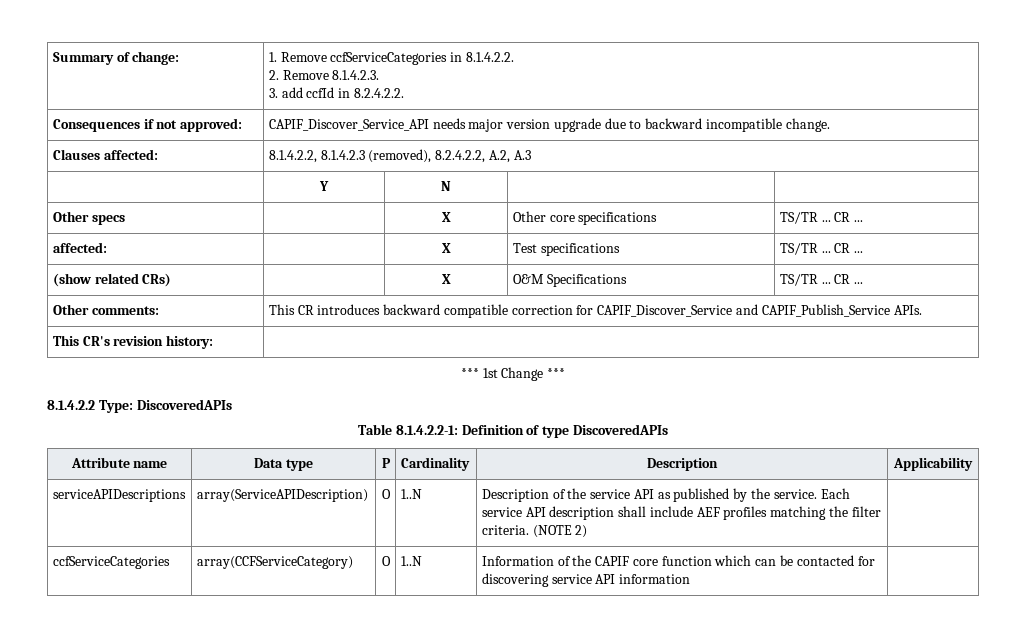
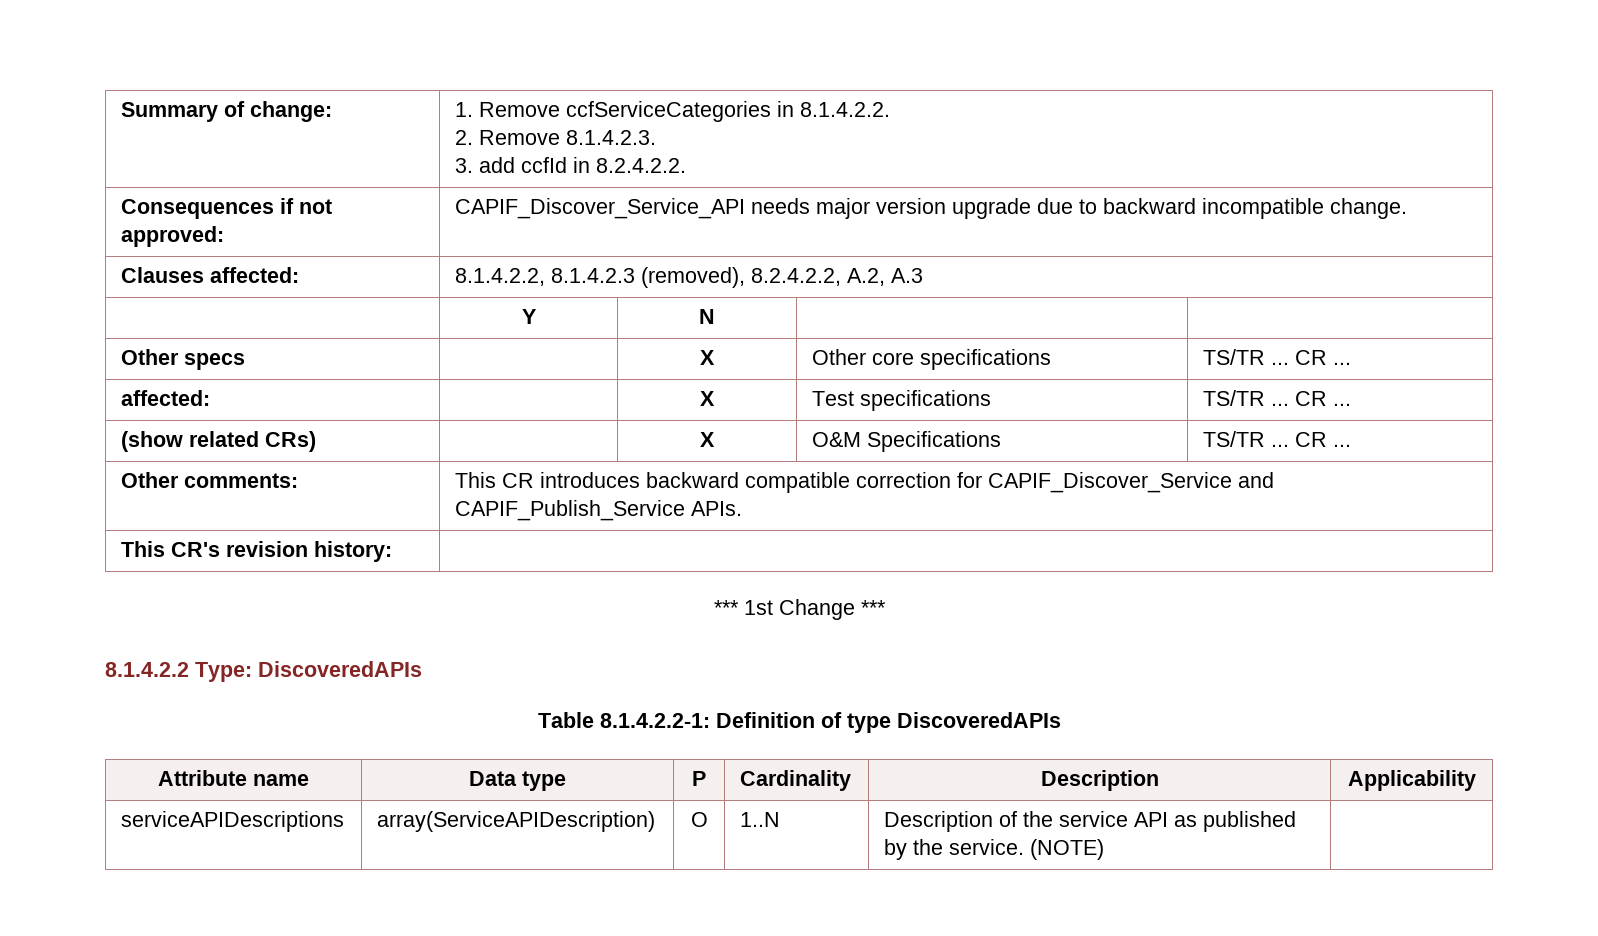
- serviceAPIDescriptions | array(ServiceAPIDescription) | O | 1..N | Description of the service API as published by the service. Each service API description shall include AEF profiles matching the filter criteria. (NOTE 2) |
- ccfServiceCategories | array(CCFServiceCategory) | O | 1..N | Information of the CAPIF core function which can be contacted for discovering service API information |
+ serviceAPIDescriptions | array(ServiceAPIDescription) | O | 1..N | Description of the service API as published by the service. (NOTE) |

